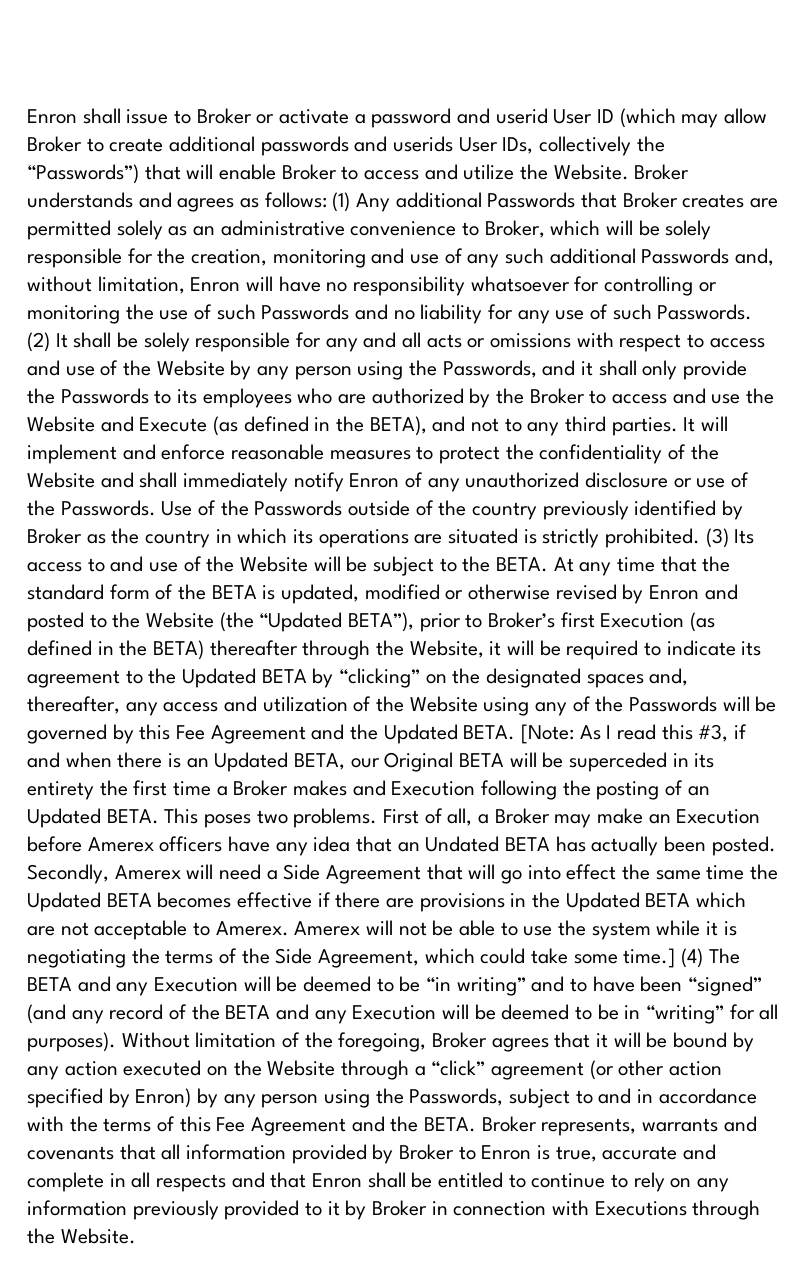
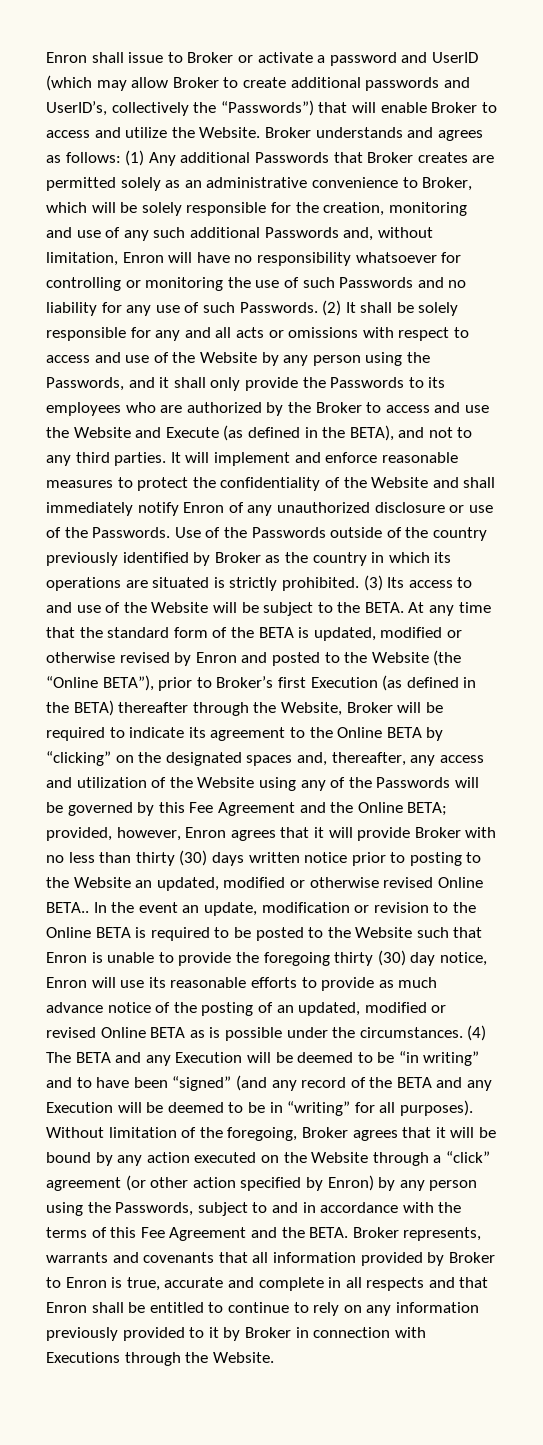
- Enron shall issue to Broker or activate a password and userid User ID (which may allow Broker to create additional passwords and userids User IDs, collectively the “Passwords”) that will enable Broker to access and utilize the Website.
+ Enron shall issue to Broker or activate a password and UserID (which may allow Broker to create additional passwords and UserID’s, collectively the “Passwords”) that will enable Broker to access and utilize the Website.
- At any time that the standard form of the BETA is updated, modified or otherwise revised by Enron and posted to the Website (the “Updated BETA”), prior to Broker’s first Execution (as defined in the BETA) thereafter through the Website, it will be required to indicate its agreement to the Updated BETA by “clicking” on the designated spaces and, thereafter, any access and utilization of the Website using any of the Passwords will be governed by this Fee Agreement and the Updated BETA. [Note: As I read this #3, if and when there is an Updated BETA, our Original BETA will be superceded in its entirety the first time a Broker makes and Execution following the posting of an Updated BETA. This poses two problems. First of all, a Broker may make an Execution before Amerex officers have any idea that an Undated BETA has actually been posted. Secondly, Amerex will need a Side Agreement that will go into effect the same time the Updated BETA becomes effective if there are provisions in the Updated BETA which are not acceptable to Amerex. Amerex will not be able to use the system while it is negotiating the terms of the Side Agreement, which could take some time.]
+ At any time that the standard form of the BETA is updated, modified or otherwise revised by Enron and posted to the Website (the “Online BETA”), prior to Broker’s first Execution (as defined in the BETA) thereafter through the Website, Broker will be required to indicate its agreement to the Online BETA by “clicking” on the designated spaces and, thereafter, any access and utilization of the Website using any of the Passwords will be governed by this Fee Agreement and the Online BETA; provided, however, Enron agrees that it will provide Broker with no less than thirty (30) days written notice prior to posting to the Website an updated, modified or otherwise revised Online BETA.. In the event an update, modification or revision to the Online BETA is required to be posted to the Website such that Enron is unable to provide the foregoing thirty (30) day notice, Enron will use its reasonable efforts to provide as much advance notice of the posting of an updated, modified or revised Online BETA as is possible under the circumstances.

